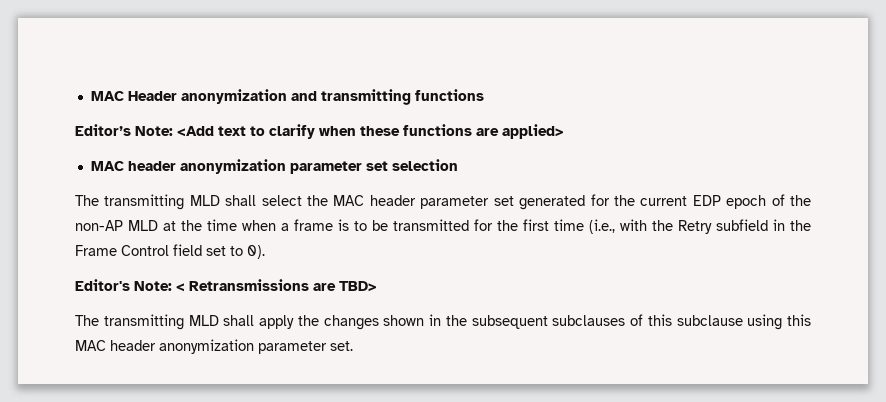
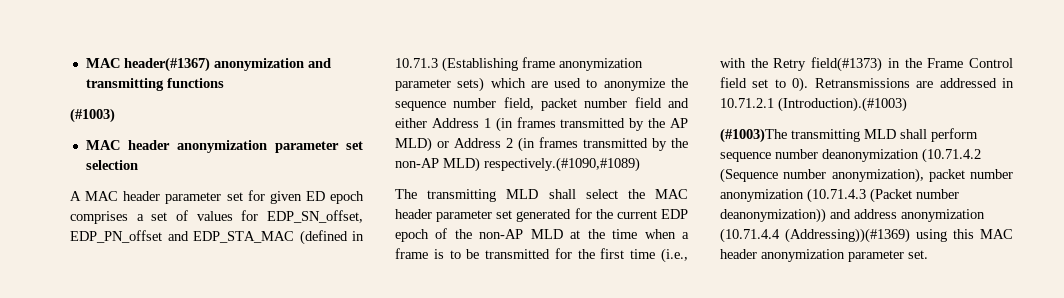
- MAC Header anonymization and transmitting functions
+ MAC header(#1367) anonymization and transmitting functions
- Editor’s Note: <Add text to clarify when these functions are applied>
+ (#1003)
+ A MAC header parameter set for given ED epoch comprises a set of values for EDP_SN_offset, EDP_PN_offset and EDP_STA_MAC (defined in 10.71.3 (Establishing frame anonymization parameter sets) which are used to anonymize the sequence number field, packet number field and either Address 1 (in frames transmitted by the AP MLD) or Address 2 (in frames transmitted by the non-AP MLD) respectively.(#1090,#1089)
- The transmitting MLD shall select the MAC header parameter set generated for the current EDP epoch of the non-AP MLD at the time when a frame is to be transmitted for the first time (i.e., with the Retry subfield in the Frame Control field set to 0).
- Editor's Note: < Retransmissions are TBD>
- The transmitting MLD shall apply the changes shown in the subsequent subclauses of this subclause using this MAC header anonymization parameter set.
+ The transmitting MLD shall select the MAC header parameter set generated for the current EDP epoch of the non-AP MLD at the time when a frame is to be transmitted for the first time (i.e., with the Retry field(#1373) in the Frame Control field set to 0). Retransmissions are addressed in 10.71.2.1 (Introduction).(#1003)
+ (#1003)The transmitting MLD shall perform sequence number deanonymization (10.71.4.2 (Sequence number anonymization), packet number anonymization (10.71.4.3 (Packet number deanonymization)) and address anonymization (10.71.4.4 (Addressing))(#1369) using this MAC header anonymization parameter set.

